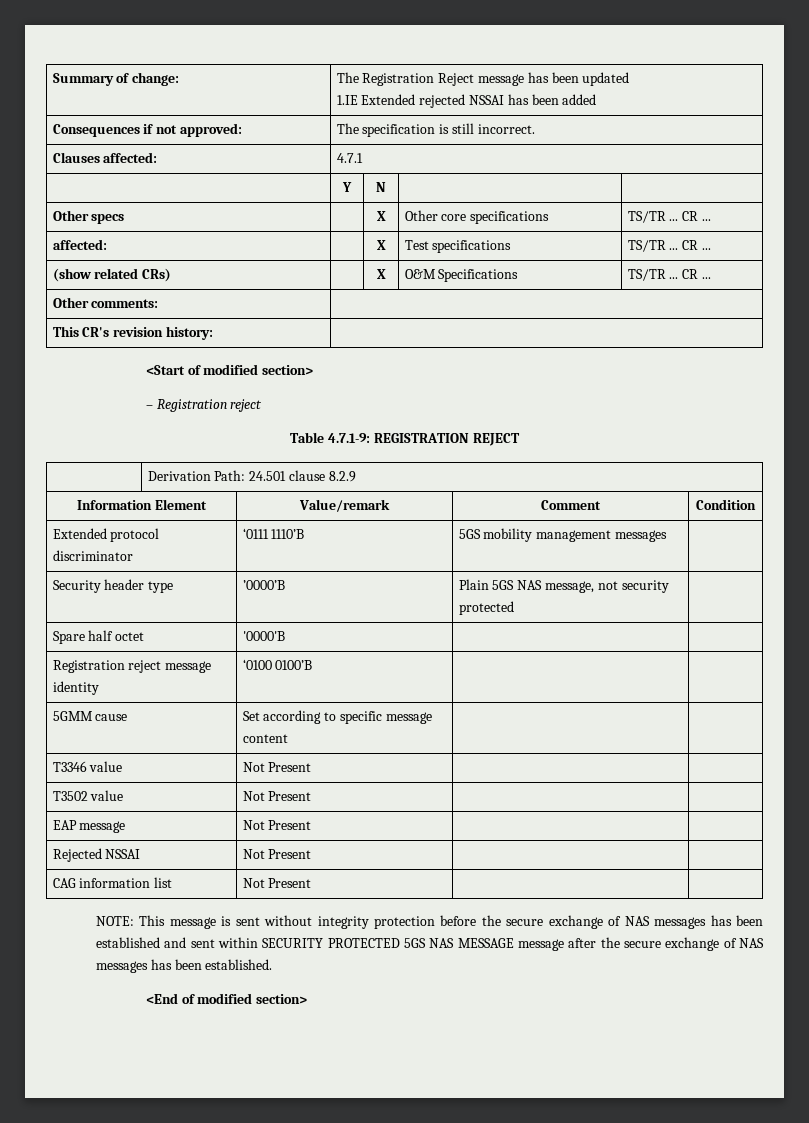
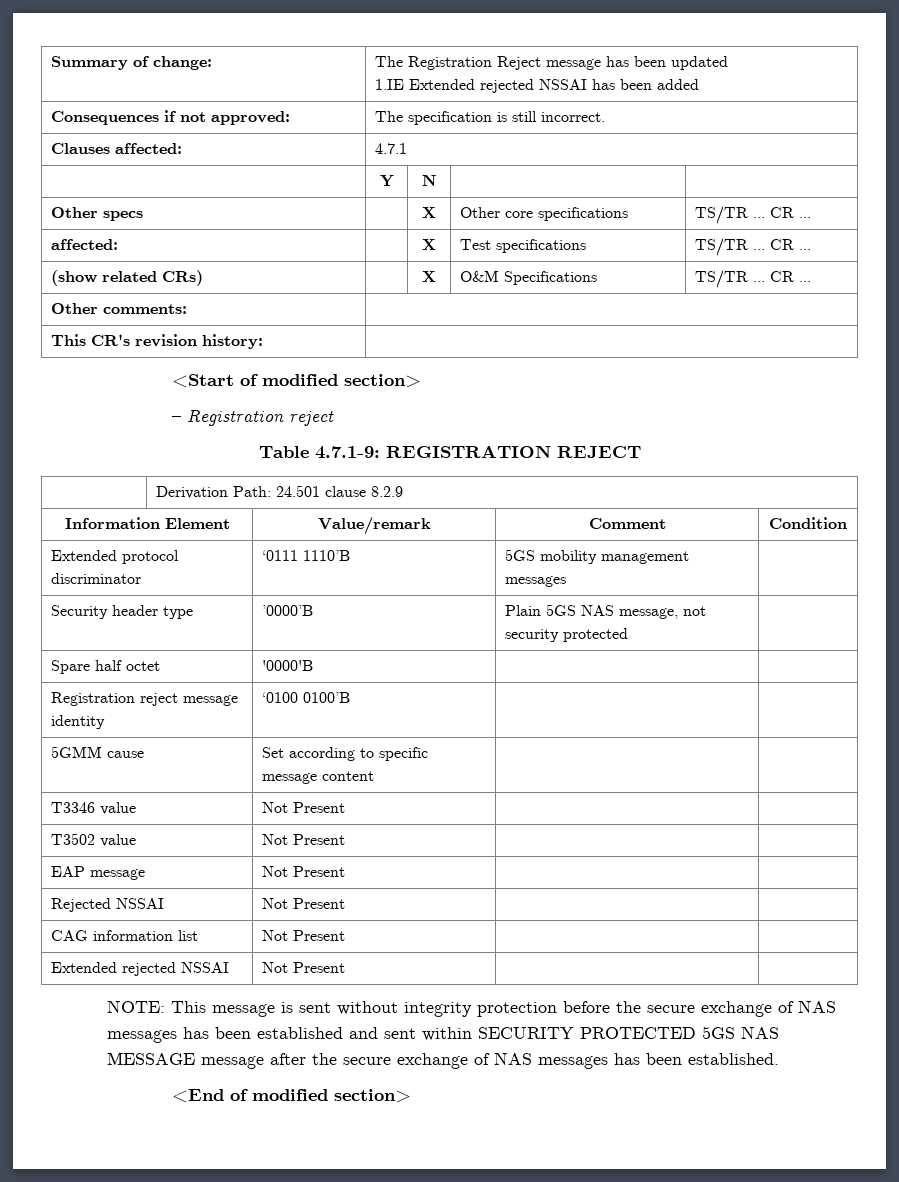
+ Extended rejected NSSAI | Not Present | |

